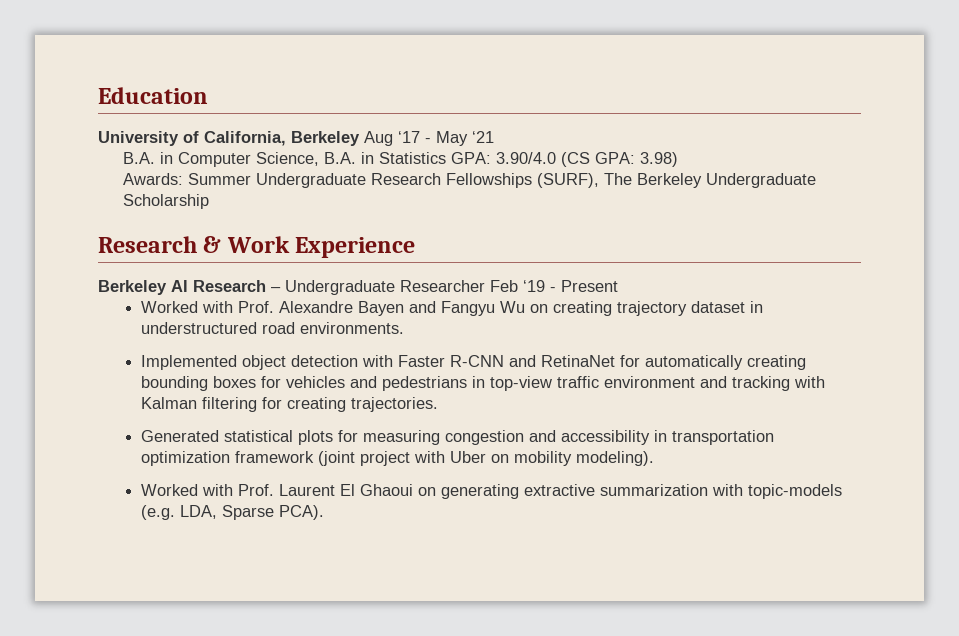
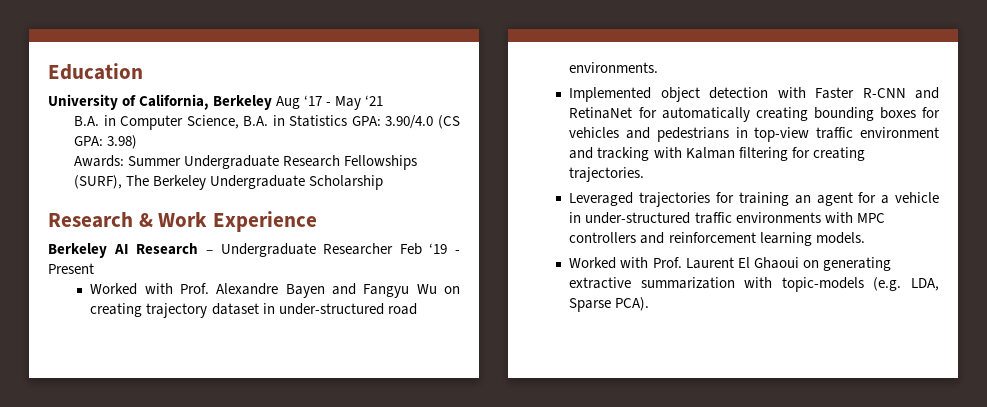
- Worked with Prof. Alexandre Bayen and Fangyu Wu on creating trajectory dataset in understructured road environments.
+ Worked with Prof. Alexandre Bayen and Fangyu Wu on creating trajectory dataset in under-structured road environments.
- Generated statistical plots for measuring congestion and accessibility in transportation optimization framework (joint project with Uber on mobility modeling).
+ Leveraged trajectories for training an agent for a vehicle in under-structured traffic environments with MPC controllers and reinforcement learning models.

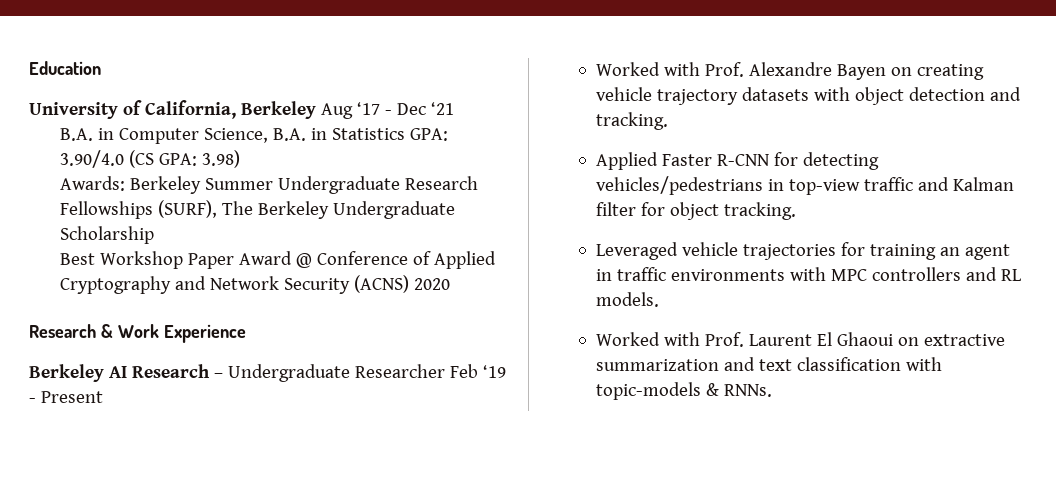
- University of California, Berkeley Aug ‘17 - May ‘21
+ University of California, Berkeley Aug ‘17 - Dec ‘21
- Awards: Summer Undergraduate Research Fellowships (SURF), The Berkeley Undergraduate Scholarship
+ Awards: Berkeley Summer Undergraduate Research Fellowships (SURF), The Berkeley Undergraduate Scholarship
+ Best Workshop Paper Award @ Conference of Applied Cryptography and Network Security (ACNS) 2020
- Worked with Prof. Alexandre Bayen and Fangyu Wu on creating trajectory dataset in under-structured road environments.
- Implemented object detection with Faster R-CNN and RetinaNet for automatically creating bounding boxes for vehicles and pedestrians in top-view traffic environment and tracking with Kalman filtering for creating trajectories.
+ Worked with Prof. Alexandre Bayen on creating vehicle trajectory datasets with object detection and tracking.
+ Applied Faster R-CNN for detecting vehicles/pedestrians in top-view traffic and Kalman filter for object tracking.
- Leveraged trajectories for training an agent for a vehicle in under-structured traffic environments with MPC controllers and reinforcement learning models.
+ Leveraged vehicle trajectories for training an agent in traffic environments with MPC controllers and RL models.
- Worked with Prof. Laurent El Ghaoui on generating extractive summarization with topic-models (e.g. LDA, Sparse PCA).
+ Worked with Prof. Laurent El Ghaoui on extractive summarization and text classification with topic-models & RNNs.

